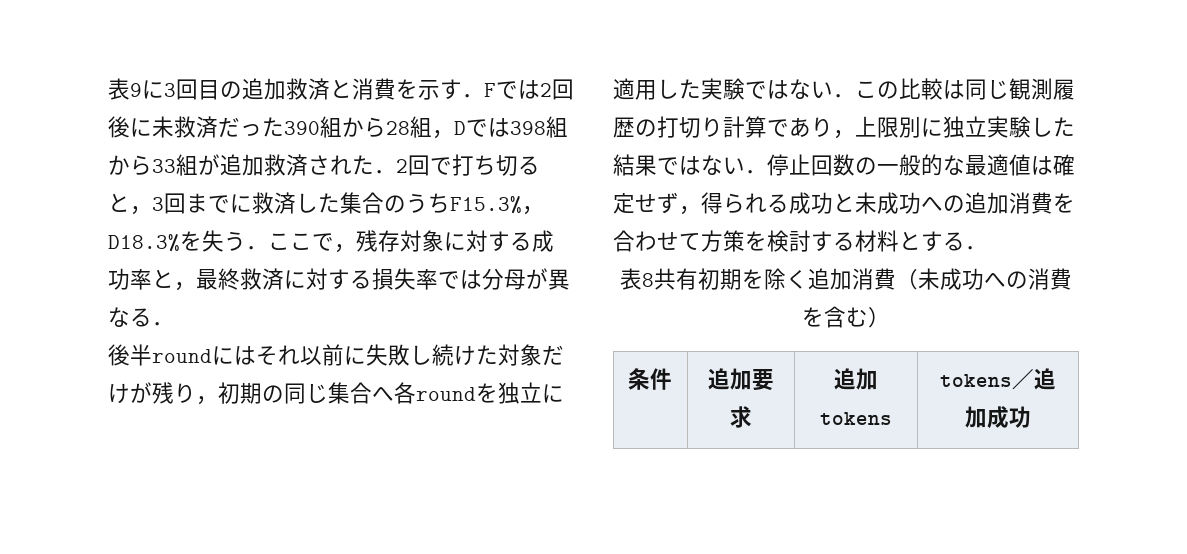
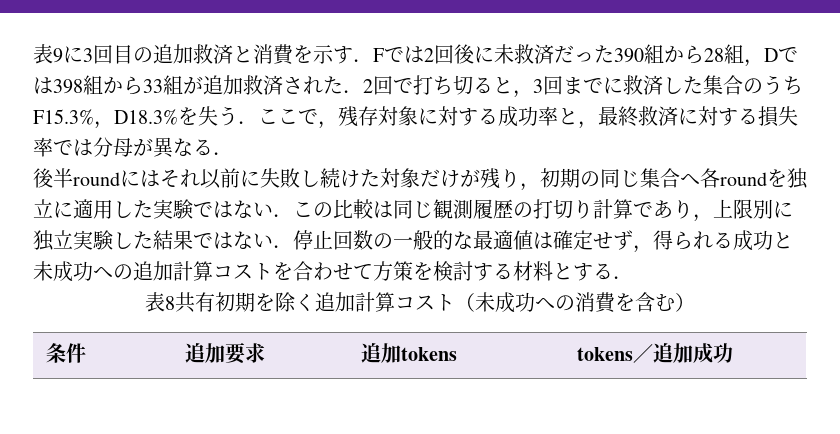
- 後半roundにはそれ以前に失敗し続けた対象だけが残り，初期の同じ集合へ各roundを独立に適用した実験ではない．この比較は同じ観測履歴の打切り計算であり，上限別に独立実験した結果ではない．停止回数の一般的な最適値は確定せず，得られる成功と未成功への追加消費を合わせて方策を検討する材料とする．
+ 後半roundにはそれ以前に失敗し続けた対象だけが残り，初期の同じ集合へ各roundを独立に適用した実験ではない．この比較は同じ観測履歴の打切り計算であり，上限別に独立実験した結果ではない．停止回数の一般的な最適値は確定せず，得られる成功と未成功への追加計算コストを合わせて方策を検討する材料とする．
- 表8共有初期を除く追加消費（未成功への消費を含む）
+ 表8共有初期を除く追加計算コスト（未成功への消費を含む）

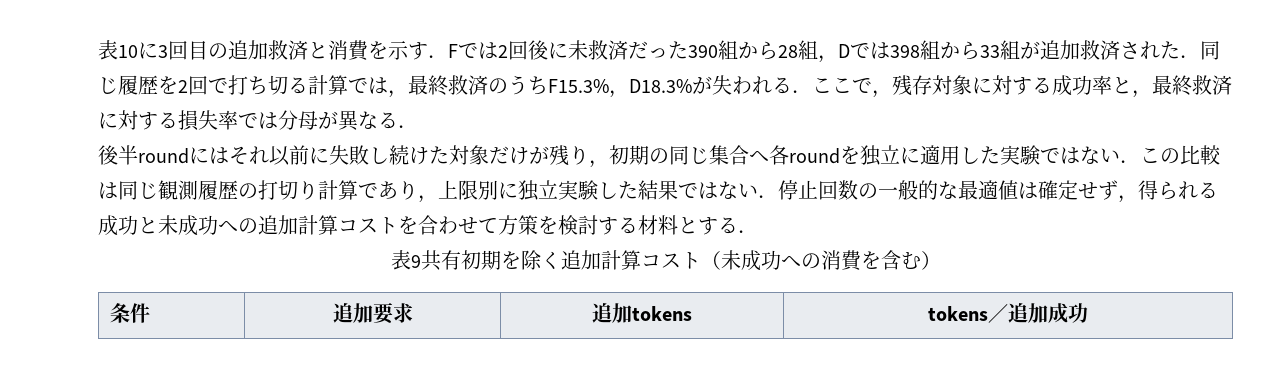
- 表9に3回目の追加救済と消費を示す．Fでは2回後に未救済だった390組から28組，Dでは398組から33組が追加救済された．2回で打ち切ると，3回までに救済した集合のうちF15.3%，D18.3%を失う．ここで，残存対象に対する成功率と，最終救済に対する損失率では分母が異なる．
+ 表10に3回目の追加救済と消費を示す．Fでは2回後に未救済だった390組から28組，Dでは398組から33組が追加救済された．同じ履歴を2回で打ち切る計算では，最終救済のうちF15.3%，D18.3%が失われる．ここで，残存対象に対する成功率と，最終救済に対する損失率では分母が異なる．
- 表8共有初期を除く追加計算コスト（未成功への消費を含む）
+ 表9共有初期を除く追加計算コスト（未成功への消費を含む）

